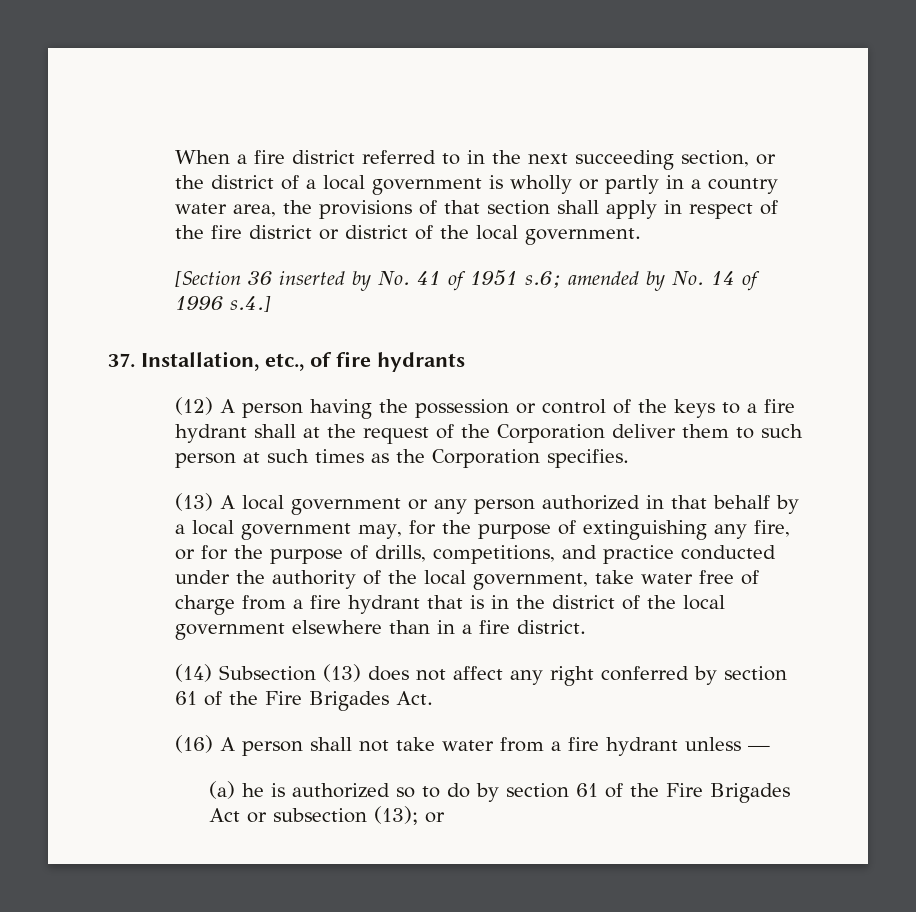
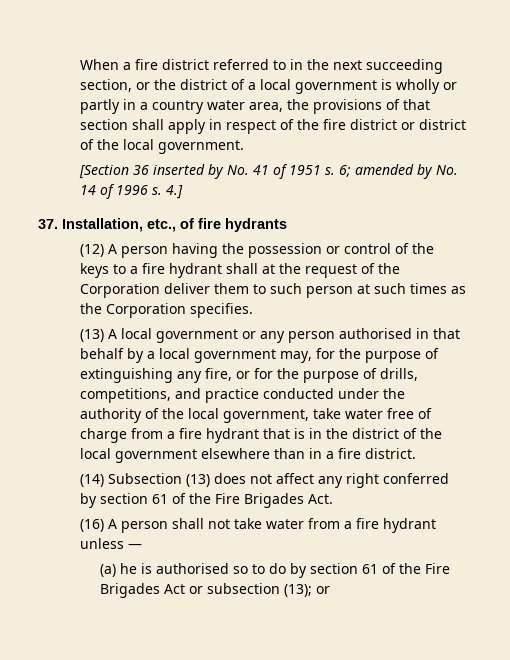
- [Section 36 inserted by No. 41 of 1951 s.6; amended by No. 14 of 1996 s.4.]
+ [Section 36 inserted by No. 41 of 1951 s. 6; amended by No. 14 of 1996 s. 4.]
- (13) A local government or any person authorized in that behalf by a local government may, for the purpose of extinguishing any fire, or for the purpose of drills, competitions, and practice conducted under the authority of the local government, take water free of charge from a fire hydrant that is in the district of the local government elsewhere than in a fire district.
+ (13) A local government or any person authorised in that behalf by a local government may, for the purpose of extinguishing any fire, or for the purpose of drills, competitions, and practice conducted under the authority of the local government, take water free of charge from a fire hydrant that is in the district of the local government elsewhere than in a fire district.
- (a) he is authorized so to do by section 61 of the Fire Brigades Act or subsection (13); or
+ (a) he is authorised so to do by section 61 of the Fire Brigades Act or subsection (13); or

